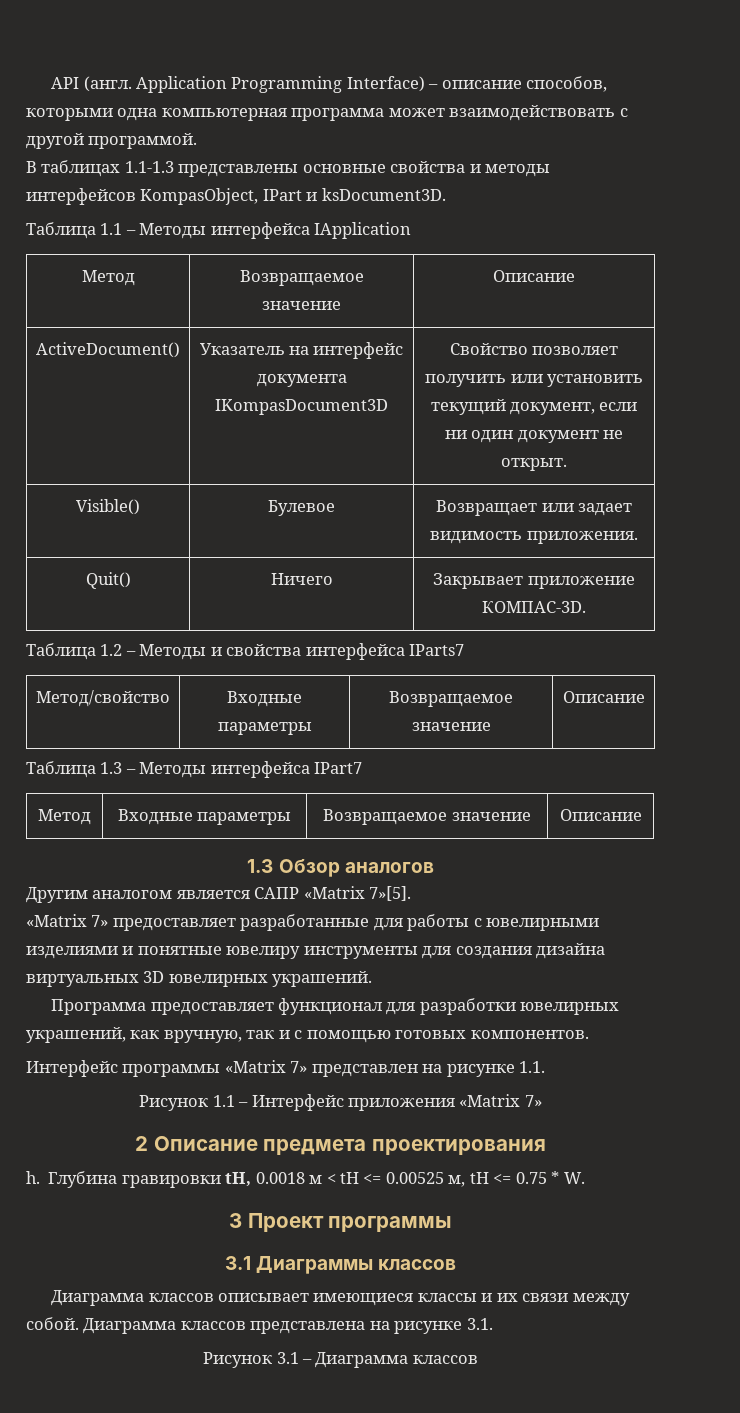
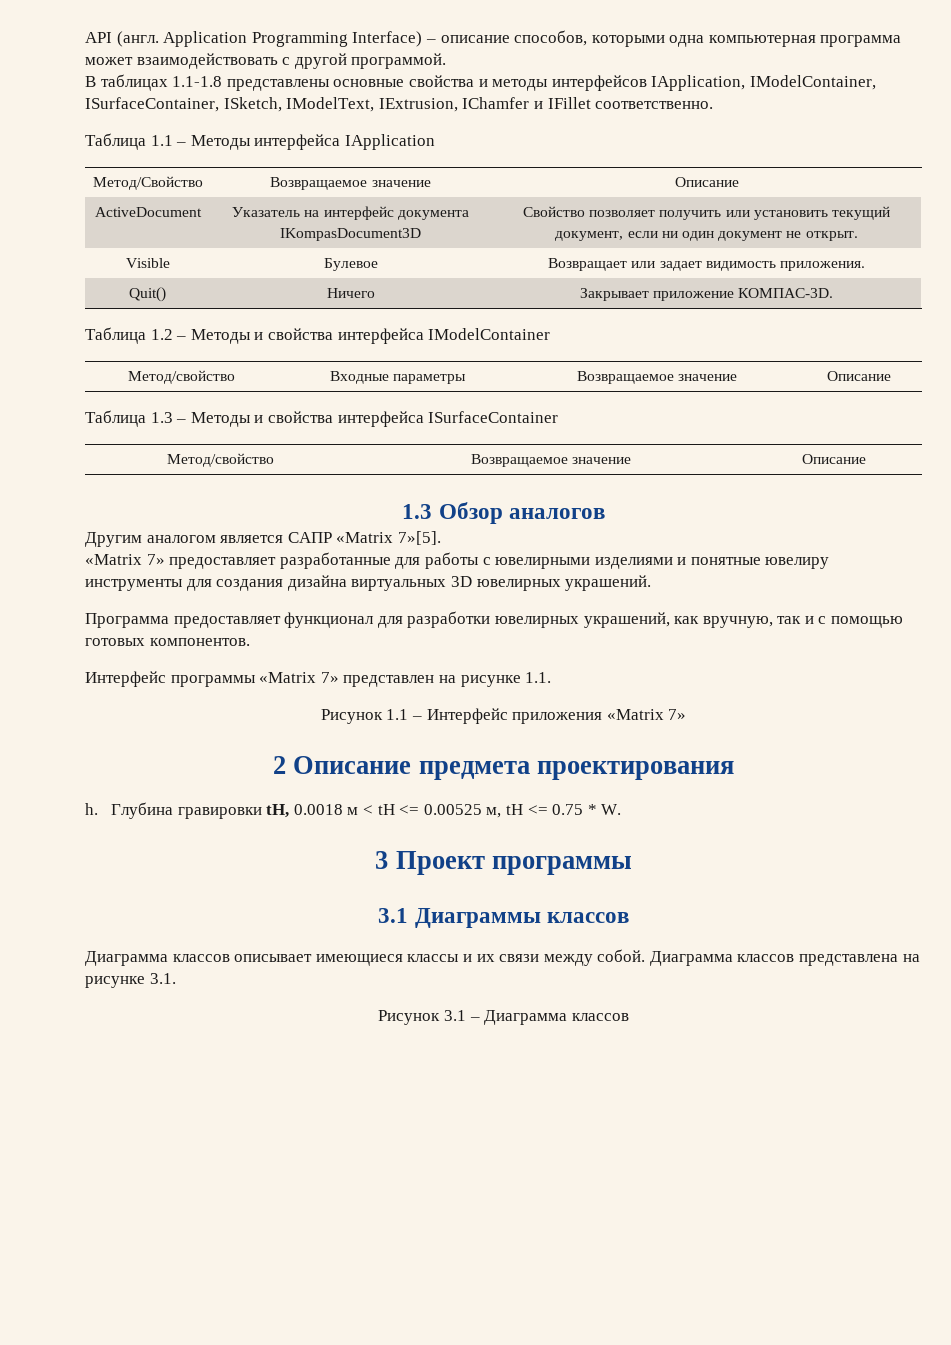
- В таблицах 1.1-1.3 представлены основные свойства и методы интерфейсов KompasObject, IPart и ksDocument3D.
+ В таблицах 1.1-1.8 представлены основные свойства и методы интерфейсов IApplication, IModelContainer, ISurfaceContainer, ISketch, IModelText, IExtrusion, IChamfer и IFillet соответственно.
- Метод | Возвращаемое значение | Описание
- ActiveDocument() | Указатель на интерфейс документа IKompasDocument3D | Свойство позволяет получить или установить текущий документ, если ни один документ не открыт.
+ Метод/Свойство | Возвращаемое значение | Описание
+ ActiveDocument | Указатель на интерфейс документа IKompasDocument3D | Свойство позволяет получить или установить текущий документ, если ни один документ не открыт.
- Visible() | Булевое | Возвращает или задает видимость приложения.
+ Visible | Булевое | Возвращает или задает видимость приложения.
- Таблица 1.2 – Методы и свойства интерфейса IParts7
+ Таблица 1.2 – Методы и свойства интерфейса IModelContainer
- Таблица 1.3 – Методы интерфейса IPart7
- Метод | Входные параметры | Возвращаемое значение | Описание
+ Таблица 1.3 – Методы и свойства интерфейса ISurfaceContainer
+ Метод/свойство | Возвращаемое значение | Описание

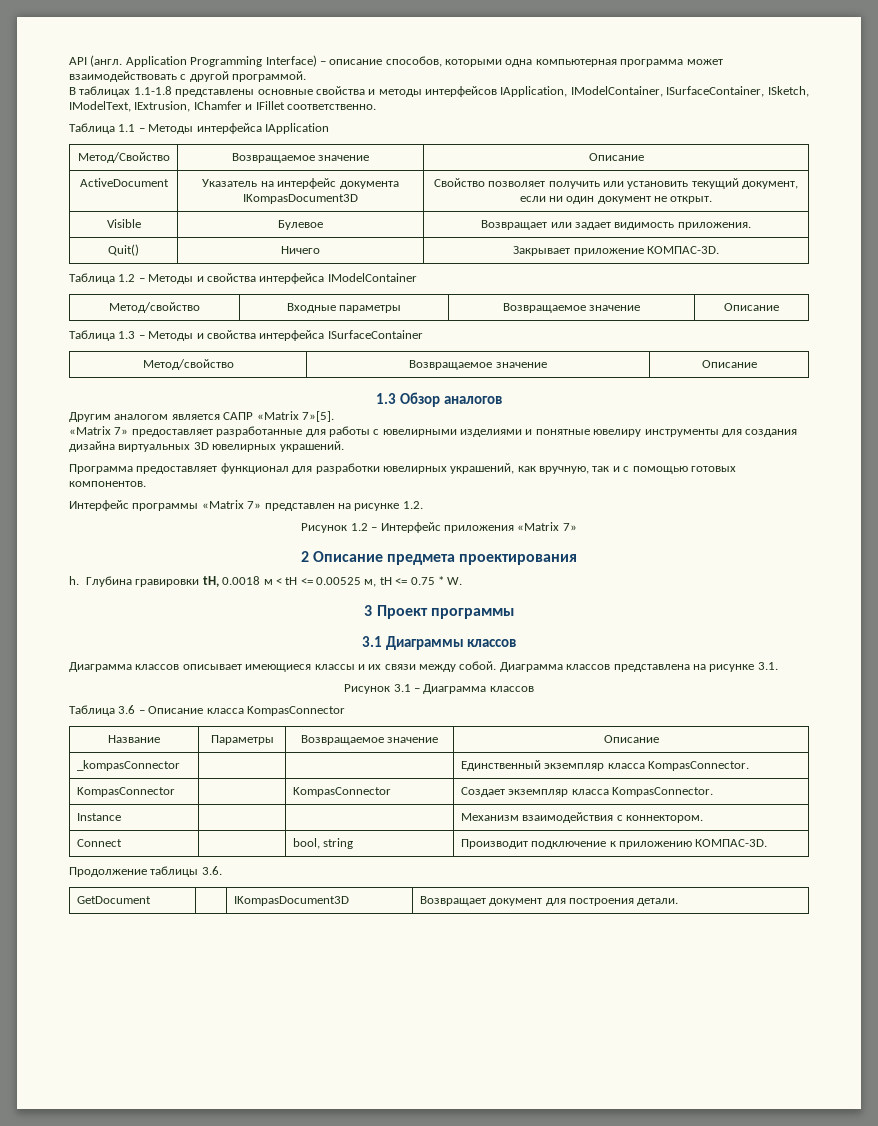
- Интерфейс программы «Matrix 7» представлен на рисунке 1.1.
- Рисунок 1.1 – Интерфейс приложения «Matrix 7»
+ Интерфейс программы «Matrix 7» представлен на рисунке 1.2.
+ Рисунок 1.2 – Интерфейс приложения «Matrix 7»
+ Таблица 3.6 – Описание класса KompasConnector
+ Название | Параметры | Возвращаемое значение | Описание
+ _kompasConnector | | | Единственный экземпляр класса KompasConnector.
+ KompasConnector | | KompasConnector | Создает экземпляр класса KompasConnector.
+ Instance | | | Механизм взаимодействия с коннектором.
+ Connect | | bool, string | Производит подключение к приложению КОМПАС-3D.
+ Продолжение таблицы 3.6.
+ GetDocument | | IKompasDocument3D | Возвращает документ для построения детали.

